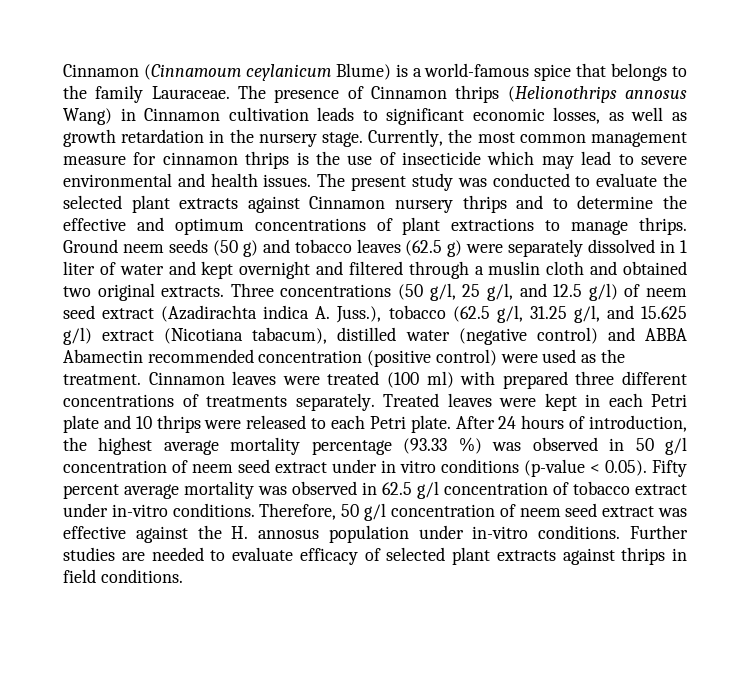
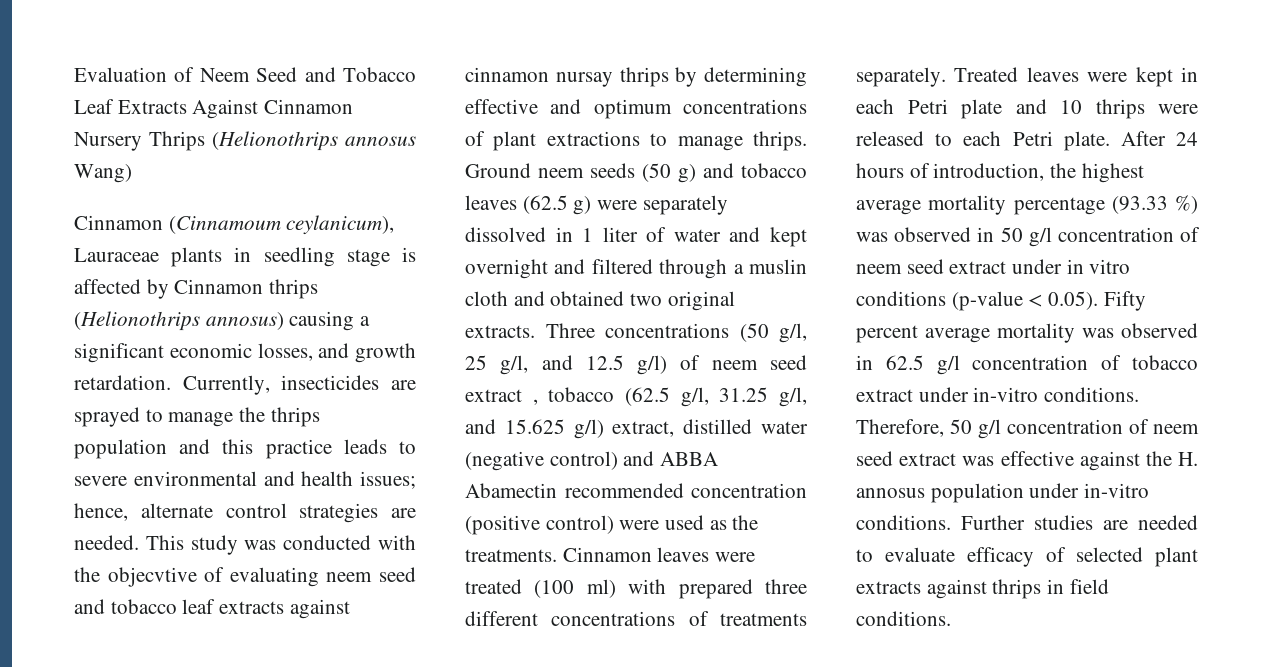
- Cinnamon (Cinnamoum ceylanicum Blume) is a world-famous spice that belongs to the family Lauraceae. The presence of Cinnamon thrips (Helionothrips annosus Wang) in Cinnamon cultivation leads to significant economic losses, as well as growth retardation in the nursery stage. Currently, the most common management measure for cinnamon thrips is the use of insecticide which may lead to severe environmental and health issues. The present study was conducted to evaluate the selected plant extracts against Cinnamon nursery thrips and to determine the effective and optimum concentrations of plant extractions to manage thrips.
+ Evaluation of Neem Seed and Tobacco Leaf Extracts Against Cinnamon Nursery Thrips (Helionothrips annosus Wang)
+ Cinnamon (Cinnamoum ceylanicum), Lauraceae plants in seedling stage is affected by Cinnamon thrips (Helionothrips annosus) causing a significant economic losses, and growth retardation. Currently, insecticides are sprayed to manage the thrips population and this practice leads to severe environmental and health issues; hence, alternate control strategies are needed. This study was conducted with the objecvtive of evaluating neem seed and tobacco leaf extracts against cinnamon nursay thrips by determining effective and optimum concentrations of plant extractions to manage thrips.
- Three concentrations (50 g/l, 25 g/l, and 12.5 g/l) of neem seed extract (Azadirachta indica A. Juss.), tobacco (62.5 g/l, 31.25 g/l, and 15.625 g/l) extract (Nicotiana tabacum), distilled water (negative control) and ABBA Abamectin recommended concentration (positive control) were used as the treatment.
+ Three concentrations (50 g/l, 25 g/l, and 12.5 g/l) of neem seed extract , tobacco (62.5 g/l, 31.25 g/l, and 15.625 g/l) extract, distilled water (negative control) and ABBA Abamectin recommended concentration (positive control) were used as the treatments.

